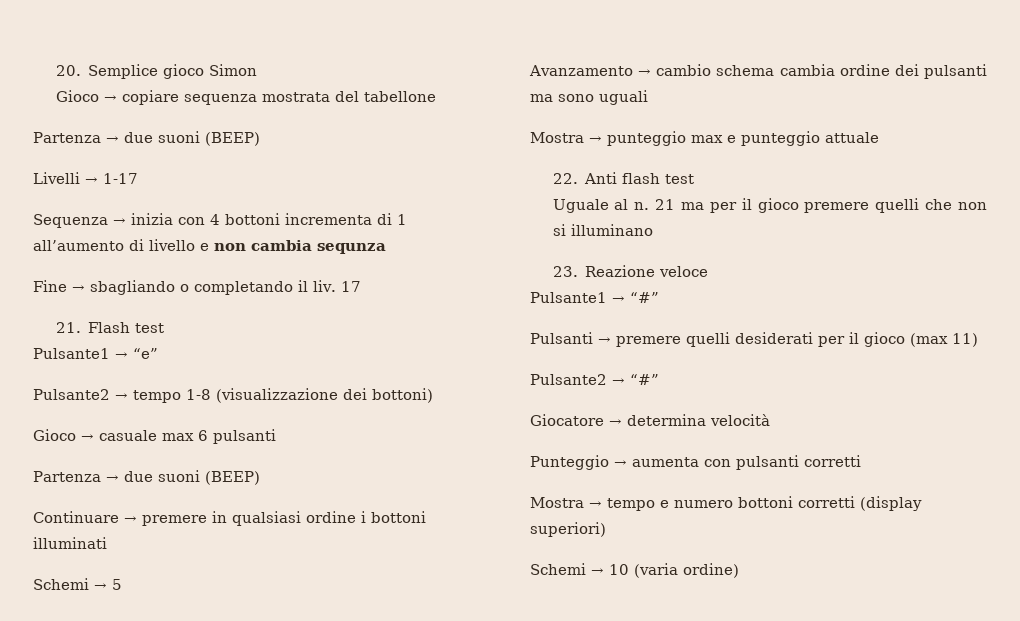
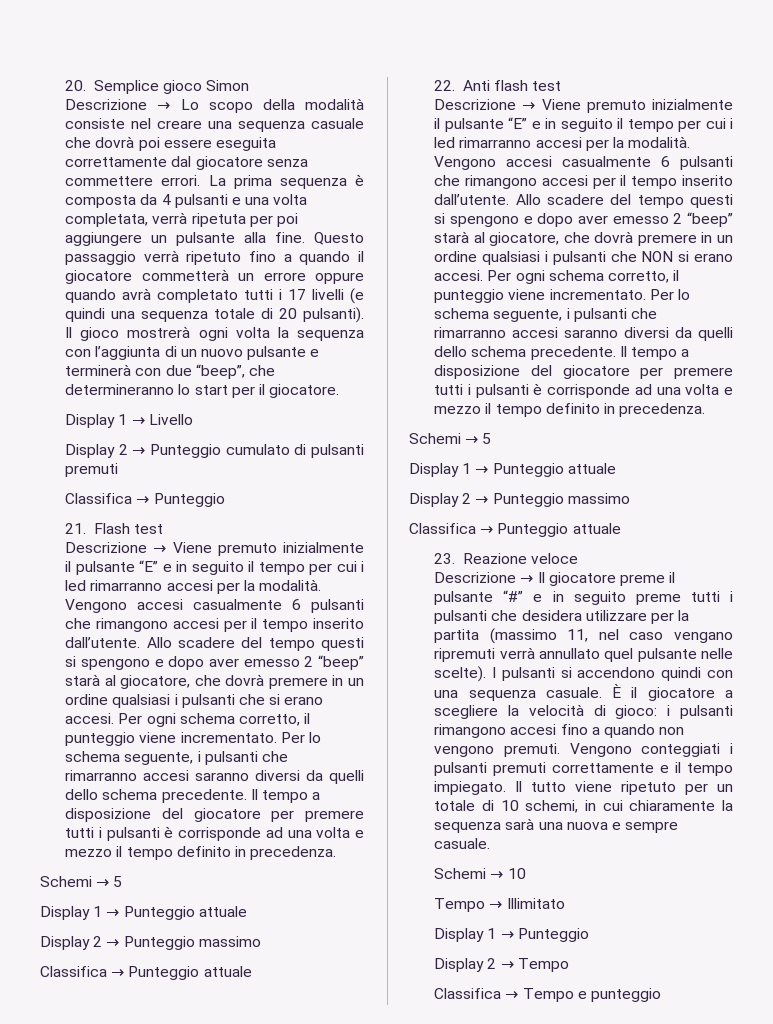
- Gioco → copiare sequenza mostrata del tabellone
- Partenza → due suoni (BEEP)
- Livelli → 1-17
- Sequenza → inizia con 4 bottoni incrementa di 1 all’aumento di livello e non cambia sequnza
- Fine → sbagliando o completando il liv. 17
+ Descrizione → Lo scopo della modalità consiste nel creare una sequenza casuale che dovrà poi essere eseguita correttamente dal giocatore senza commettere errori. La prima sequenza è composta da 4 pulsanti e una volta completata, verrà ripetuta per poi aggiungere un pulsante alla fine. Questo passaggio verrà ripetuto fino a quando il giocatore commetterà un errore oppure quando avrà completato tutti i 17 livelli (e quindi una sequenza totale di 20 pulsanti). Il gioco mostrerà ogni volta la sequenza con l’aggiunta di un nuovo pulsante e terminerà con due “beep”, che determineranno lo start per il giocatore.
+ Display 1 → Livello
+ Display 2 → Punteggio cumulato di pulsanti premuti
+ Classifica → Punteggio
  21. Flash test
- Pulsante1 → “e”
- Pulsante2 → tempo 1-8 (visualizzazione dei bottoni)
- Gioco → casuale max 6 pulsanti
- Partenza → due suoni (BEEP)
- Continuare → premere in qualsiasi ordine i bottoni illuminati
+ Descrizione → Viene premuto inizialmente il pulsante “E” e in seguito il tempo per cui i led rimarranno accesi per la modalità. Vengono accesi casualmente 6 pulsanti che rimangono accesi per il tempo inserito dall’utente. Allo scadere del tempo questi si spengono e dopo aver emesso 2 “beep” starà al giocatore, che dovrà premere in un ordine qualsiasi i pulsanti che si erano accesi. Per ogni schema corretto, il punteggio viene incrementato. Per lo schema seguente, i pulsanti che rimarranno accesi saranno diversi da quelli dello schema precedente. Il tempo a disposizione del giocatore per premere tutti i pulsanti è corrisponde ad una volta e mezzo il tempo definito in precedenza.
  Schemi → 5
- Avanzamento → cambio schema cambia ordine dei pulsanti ma sono uguali
- Mostra → punteggio max e punteggio attuale
+ Display 1 → Punteggio attuale
+ Display 2 → Punteggio massimo
+ Classifica → Punteggio attuale
- Uguale al n. 21 ma per il gioco premere quelli che non si illuminano
+ Descrizione → Viene premuto inizialmente il pulsante “E” e in seguito il tempo per cui i led rimarranno accesi per la modalità. Vengono accesi casualmente 6 pulsanti che rimangono accesi per il tempo inserito dall’utente. Allo scadere del tempo questi si spengono e dopo aver emesso 2 “beep” starà al giocatore, che dovrà premere in un ordine qualsiasi i pulsanti che NON si erano accesi. Per ogni schema corretto, il punteggio viene incrementato. Per lo schema seguente, i pulsanti che rimarranno accesi saranno diversi da quelli dello schema precedente. Il tempo a disposizione del giocatore per premere tutti i pulsanti è corrisponde ad una volta e mezzo il tempo definito in precedenza.
+ Schemi → 5
+ Display 1 → Punteggio attuale
+ Display 2 → Punteggio massimo
+ Classifica → Punteggio attuale
  23. Reazione veloce
- Pulsante1 → “#”
- Pulsanti → premere quelli desiderati per il gioco (max 11)
- Pulsante2 → “#”
- Giocatore → determina velocità
- Punteggio → aumenta con pulsanti corretti
- Mostra → tempo e numero bottoni corretti (display superiori)
- Schemi → 10 (varia ordine)
+ Descrizione → Il giocatore preme il pulsante “#” e in seguito preme tutti i pulsanti che desidera utilizzare per la partita (massimo 11, nel caso vengano ripremuti verrà annullato quel pulsante nelle scelte). I pulsanti si accendono quindi con una sequenza casuale. È il giocatore a scegliere la velocità di gioco: i pulsanti rimangono accesi fino a quando non vengono premuti. Vengono conteggiati i pulsanti premuti correttamente e il tempo impiegato. Il tutto viene ripetuto per un totale di 10 schemi, in cui chiaramente la sequenza sarà una nuova e sempre casuale.
+ Schemi → 10
+ Tempo → Illimitato
+ Display 1 → Punteggio
+ Display 2 → Tempo
+ Classifica → Tempo e punteggio

